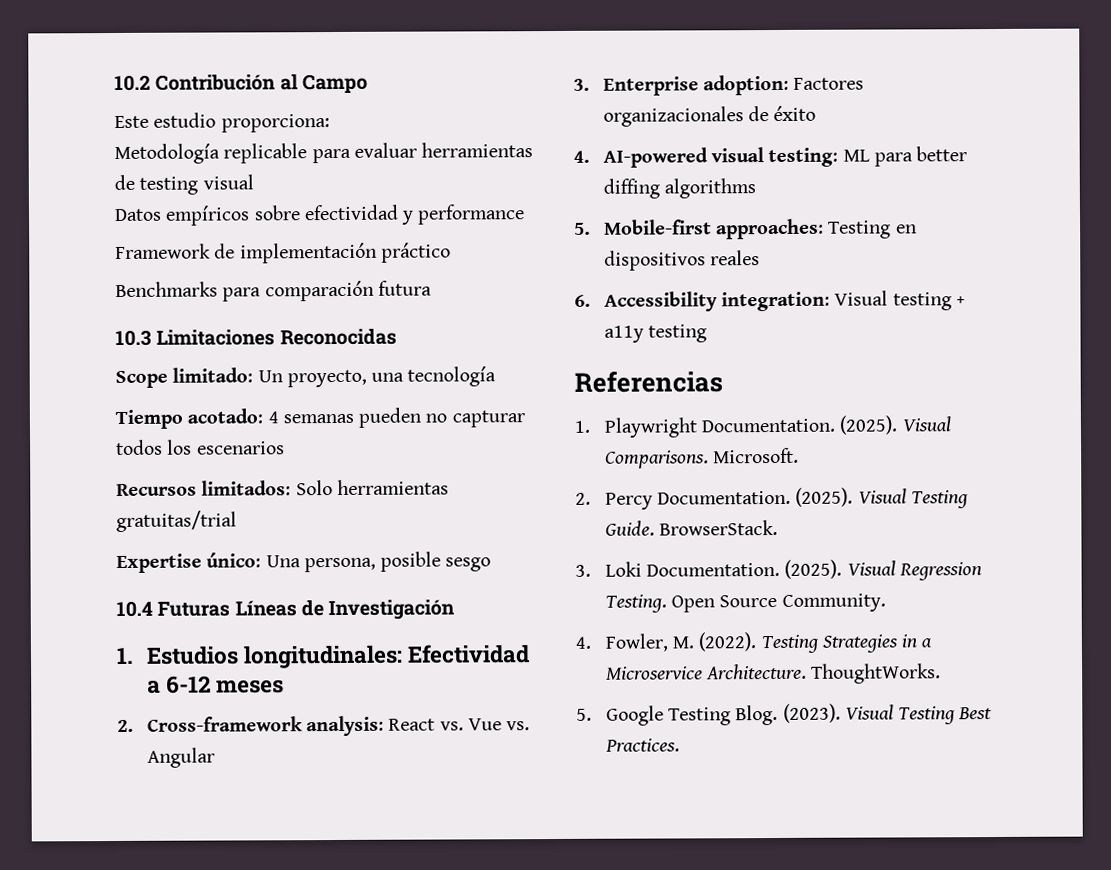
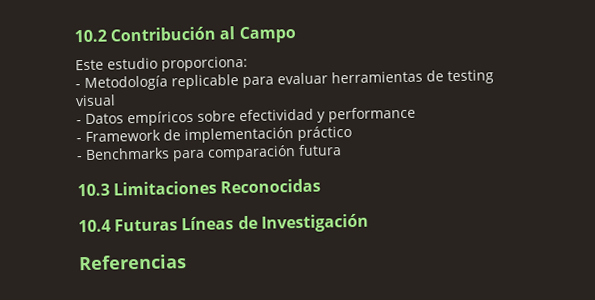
- Metodología replicable para evaluar herramientas de testing visual
+ - Metodología replicable para evaluar herramientas de testing visual
- Datos empíricos sobre efectividad y performance
+ - Datos empíricos sobre efectividad y performance
- Framework de implementación práctico
+ - Framework de implementación práctico
- Benchmarks para comparación futura
+ - Benchmarks para comparación futura
- Scope limitado: Un proyecto, una tecnología
- Tiempo acotado: 4 semanas pueden no capturar todos los escenarios
- Recursos limitados: Solo herramientas gratuitas/trial
- Expertise único: Una persona, posible sesgo
- 1. Estudios longitudinales: Efectividad a 6-12 meses
- 2. Cross-framework analysis: React vs. Vue vs. Angular
- 3. Enterprise adoption: Factores organizacionales de éxito
- 4. AI-powered visual testing: ML para better diffing algorithms
- 5. Mobile-first approaches: Testing en dispositivos reales
- 6. Accessibility integration: Visual testing + a11y testing
  Referencias
- 1. Playwright Documentation. (2025). Visual Comparisons. Microsoft.
- 2. Percy Documentation. (2025). Visual Testing Guide. BrowserStack.
- 3. Loki Documentation. (2025). Visual Regression Testing. Open Source Community.
- 4. Fowler, M. (2022). Testing Strategies in a Microservice Architecture. ThoughtWorks.
- 5. Google Testing Blog. (2023). Visual Testing Best Practices.

